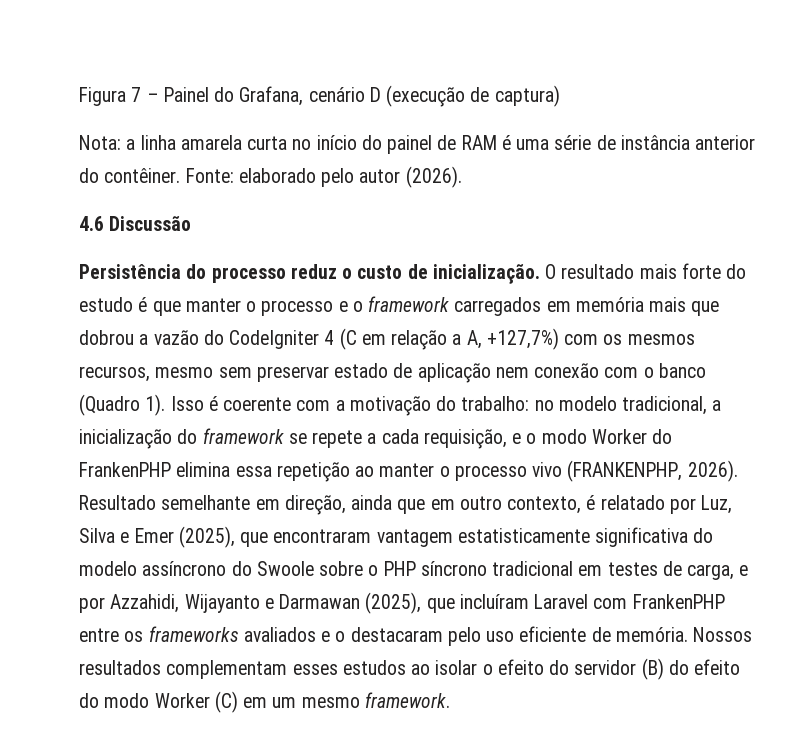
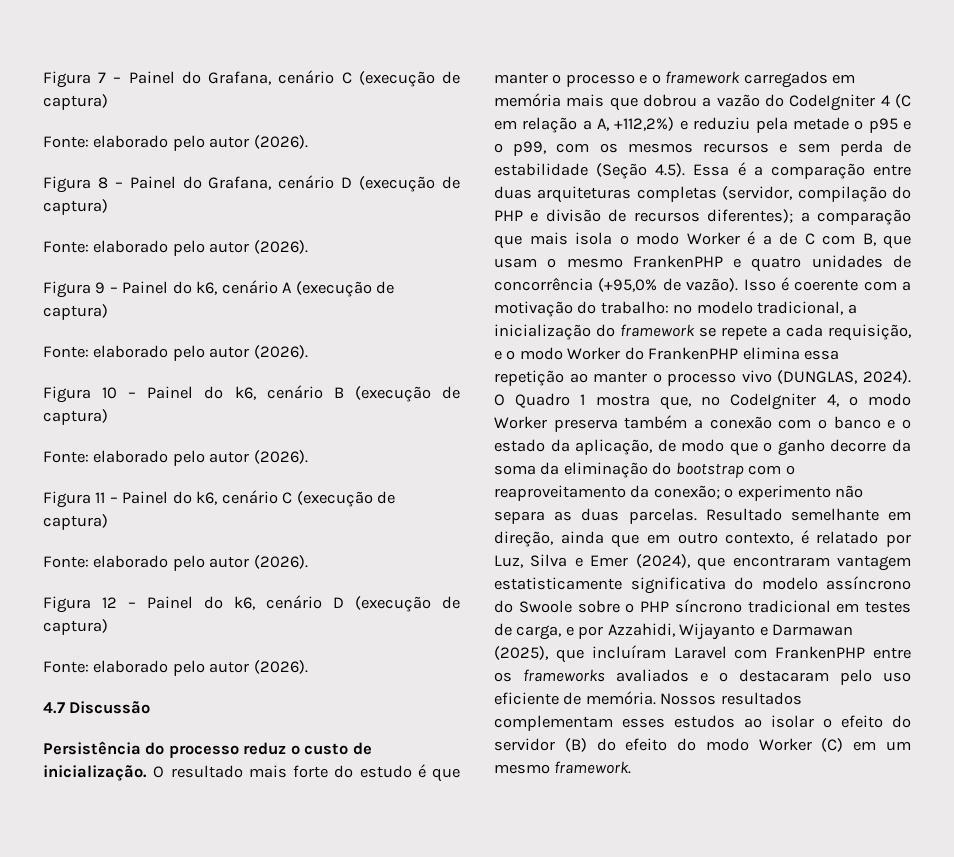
- Figura 7 – Painel do Grafana, cenário D (execução de captura)
- Nota: a linha amarela curta no início do painel de RAM é uma série de instância anterior do contêiner. Fonte: elaborado pelo autor (2026).
- 4.6 Discussão
+ Figura 7 – Painel do Grafana, cenário C (execução de captura)
+ Fonte: elaborado pelo autor (2026).
+ Figura 8 – Painel do Grafana, cenário D (execução de captura)
+ Fonte: elaborado pelo autor (2026).
+ Figura 9 – Painel do k6, cenário A (execução de captura)
+ Fonte: elaborado pelo autor (2026).
+ Figura 10 – Painel do k6, cenário B (execução de captura)
+ Fonte: elaborado pelo autor (2026).
+ Figura 11 – Painel do k6, cenário C (execução de captura)
+ Fonte: elaborado pelo autor (2026).
+ Figura 12 – Painel do k6, cenário D (execução de captura)
+ Fonte: elaborado pelo autor (2026).
+ 4.7 Discussão
- O resultado mais forte do estudo é que manter o processo e o framework carregados em memória mais que dobrou a vazão do CodeIgniter 4 (C em relação a A, +127,7%) com os mesmos recursos, mesmo sem preservar estado de aplicação nem conexão com o banco (Quadro 1).
+ O resultado mais forte do estudo é que manter o processo e o framework carregados em memória mais que dobrou a vazão do CodeIgniter 4 (C em relação a A, +112,2%) e reduziu pela metade o p95 e o p99, com os mesmos recursos e sem perda de estabilidade (Seção 4.5). Essa é a comparação entre duas arquiteturas completas (servidor, compilação do PHP e divisão de recursos diferentes); a comparação que mais isola o modo Worker é a de C com B, que usam o mesmo FrankenPHP e quatro unidades de concorrência (+95,0% de vazão).
- Isso é coerente com a motivação do trabalho: no modelo tradicional, a inicialização do framework se repete a cada requisição, e o modo Worker do FrankenPHP elimina essa repetição ao manter o processo vivo (FRANKENPHP, 2026).
+ Isso é coerente com a motivação do trabalho: no modelo tradicional, a inicialização do framework se repete a cada requisição, e o modo Worker do FrankenPHP elimina essa repetição ao manter o processo vivo (DUNGLAS, 2024). O Quadro 1 mostra que, no CodeIgniter 4, o modo Worker preserva também a conexão com o banco e o estado da aplicação, de modo que o ganho decorre da soma da eliminação do bootstrap com o reaproveitamento da conexão; o experimento não separa as duas parcelas.
- Resultado semelhante em direção, ainda que em outro contexto, é relatado por Luz, Silva e Emer (2025), que encontraram vantagem estatisticamente significativa do modelo assíncrono do Swoole sobre o PHP síncrono tradicional em testes de carga, e por Azzahidi, Wijayanto e Darmawan (2025), que incluíram Laravel com FrankenPHP entre os frameworks avaliados e o destacaram pelo uso eficiente de memória.
+ Resultado semelhante em direção, ainda que em outro contexto, é relatado por Luz, Silva e Emer (2024), que encontraram vantagem estatisticamente significativa do modelo assíncrono do Swoole sobre o PHP síncrono tradicional em testes de carga, e por Azzahidi, Wijayanto e Darmawan (2025), que incluíram Laravel com FrankenPHP entre os frameworks avaliados e o destacaram pelo uso eficiente de memória.

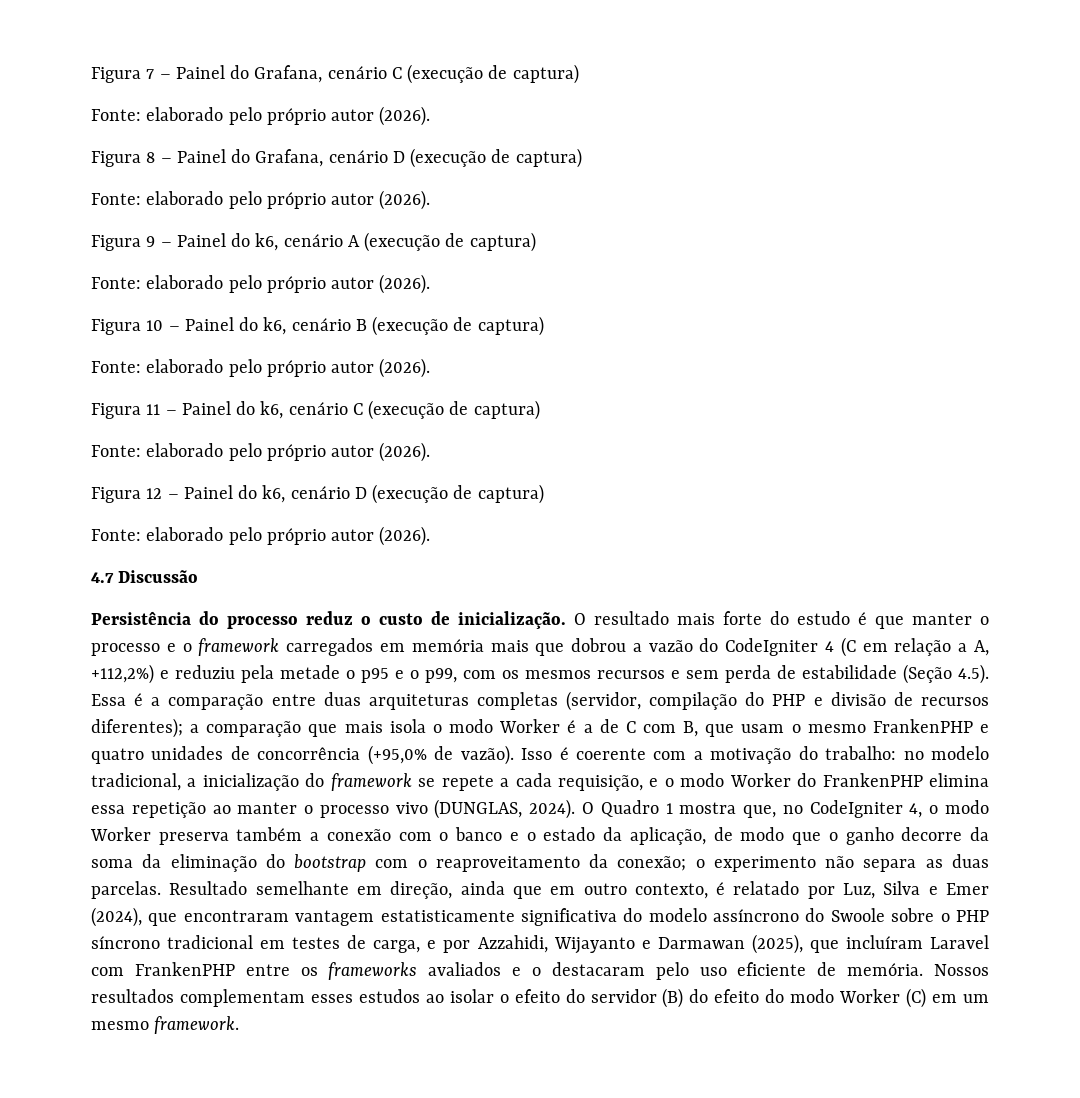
  Figura 7 – Painel do Grafana, cenário C (execução de captura)
- Fonte: elaborado pelo autor (2026).
+ Fonte: elaborado pelo próprio autor (2026).
  Figura 8 – Painel do Grafana, cenário D (execução de captura)
- Fonte: elaborado pelo autor (2026).
+ Fonte: elaborado pelo próprio autor (2026).
  Figura 9 – Painel do k6, cenário A (execução de captura)
- Fonte: elaborado pelo autor (2026).
+ Fonte: elaborado pelo próprio autor (2026).
  Figura 10 – Painel do k6, cenário B (execução de captura)
- Fonte: elaborado pelo autor (2026).
+ Fonte: elaborado pelo próprio autor (2026).
  Figura 11 – Painel do k6, cenário C (execução de captura)
- Fonte: elaborado pelo autor (2026).
+ Fonte: elaborado pelo próprio autor (2026).
  Figura 12 – Painel do k6, cenário D (execução de captura)
- Fonte: elaborado pelo autor (2026).
+ Fonte: elaborado pelo próprio autor (2026).

